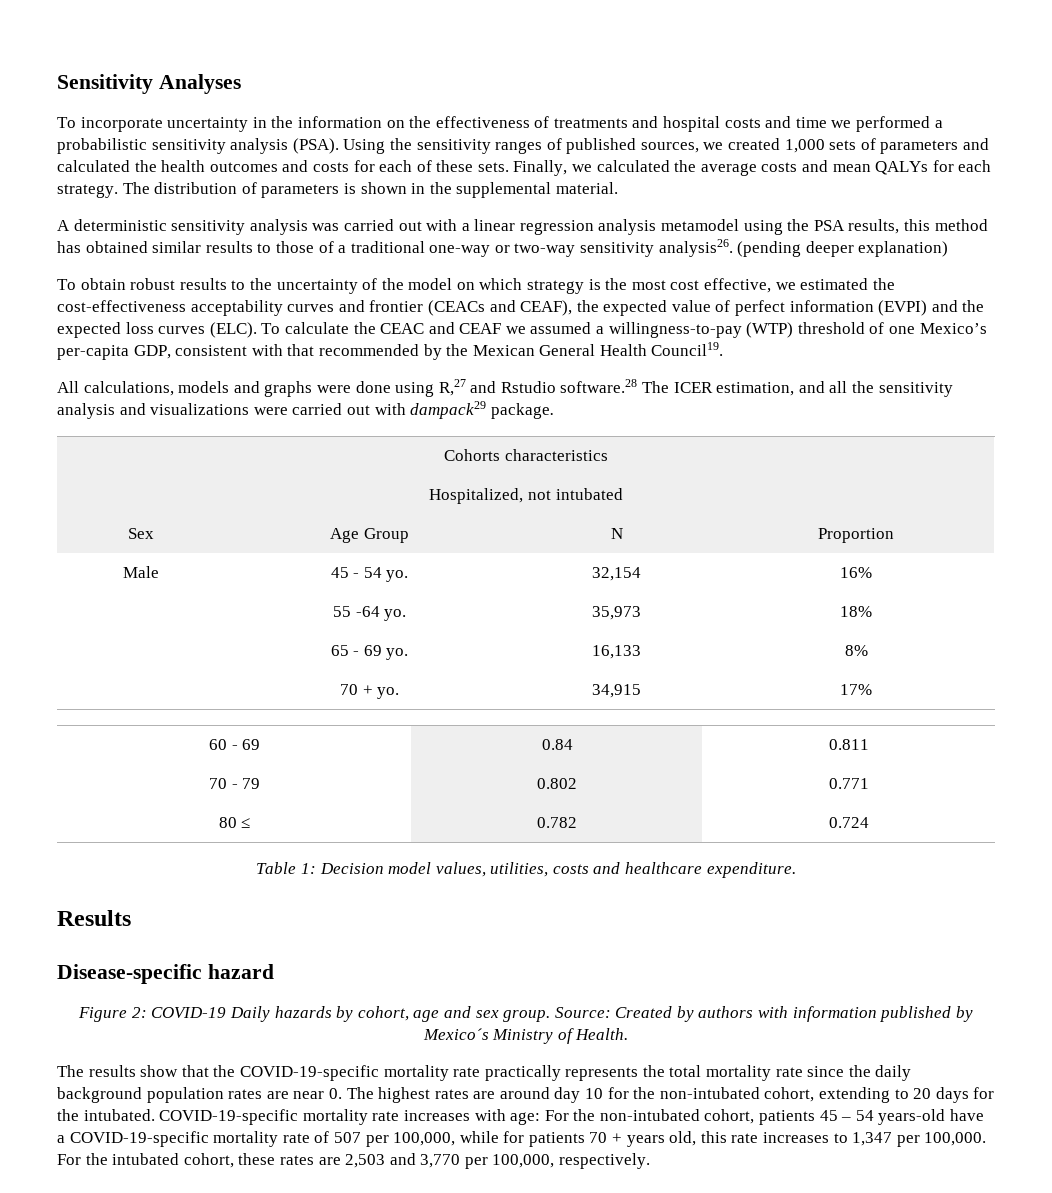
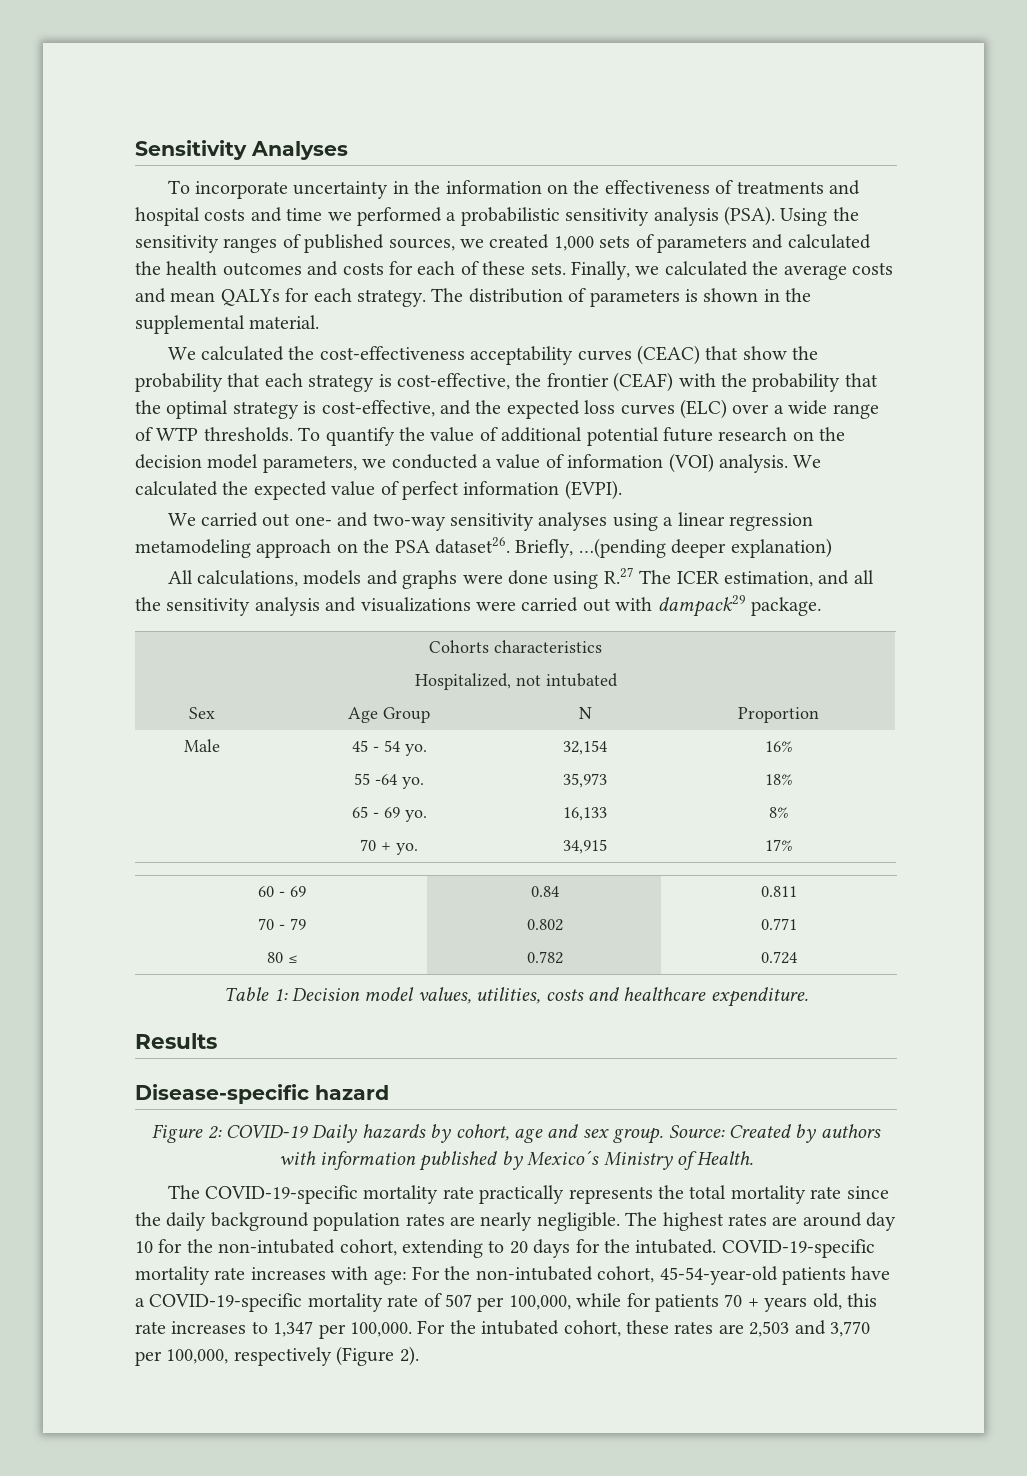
- A deterministic sensitivity analysis was carried out with a linear regression analysis metamodel using the PSA results, this method has obtained similar results to those of a traditional one-way or two-way sensitivity analysis26. (pending deeper explanation)
- To obtain robust results to the uncertainty of the model on which strategy is the most cost effective, we estimated the cost-effectiveness acceptability curves and frontier (CEACs and CEAF), the expected value of perfect information (EVPI) and the expected loss curves (ELC). To calculate the CEAC and CEAF we assumed a willingness-to-pay (WTP) threshold of one Mexico’s per-capita GDP, consistent with that recommended by the Mexican General Health Council19.
+ We calculated the cost-effectiveness acceptability curves (CEAC) that show the probability that each strategy is cost-effective, the frontier (CEAF) with the probability that the optimal strategy is cost-effective, and the expected loss curves (ELC) over a wide range of WTP thresholds. To quantify the value of additional potential future research on the decision model parameters, we conducted a value of information (VOI) analysis. We calculated the expected value of perfect information (EVPI).
+ We carried out one- and two-way sensitivity analyses using a linear regression metamodeling approach on the PSA dataset26. Briefly, …(pending deeper explanation)
- All calculations, models and graphs were done using R,27 and Rstudio software.28 The ICER estimation, and all the sensitivity analysis and visualizations were carried out with dampack29 package.
+ All calculations, models and graphs were done using R.27 The ICER estimation, and all the sensitivity analysis and visualizations were carried out with dampack29 package.
- The results show that the COVID-19-specific mortality rate practically represents the total mortality rate since the daily background population rates are near 0. The highest rates are around day 10 for the non-intubated cohort, extending to 20 days for the intubated.
+ The COVID-19-specific mortality rate practically represents the total mortality rate since the daily background population rates are nearly negligible. The highest rates are around day 10 for the non-intubated cohort, extending to 20 days for the intubated.
- COVID-19-specific mortality rate increases with age: For the non-intubated cohort, patients 45 – 54 years-old have a COVID-19-specific mortality rate of 507 per 100,000, while for patients 70 + years old, this rate increases to 1,347 per 100,000.
+ COVID-19-specific mortality rate increases with age: For the non-intubated cohort, 45-54-year-old patients have a COVID-19-specific mortality rate of 507 per 100,000, while for patients 70 + years old, this rate increases to 1,347 per 100,000.
- For the intubated cohort, these rates are 2,503 and 3,770 per 100,000, respectively.
+ For the intubated cohort, these rates are 2,503 and 3,770 per 100,000, respectively (Figure 2).

